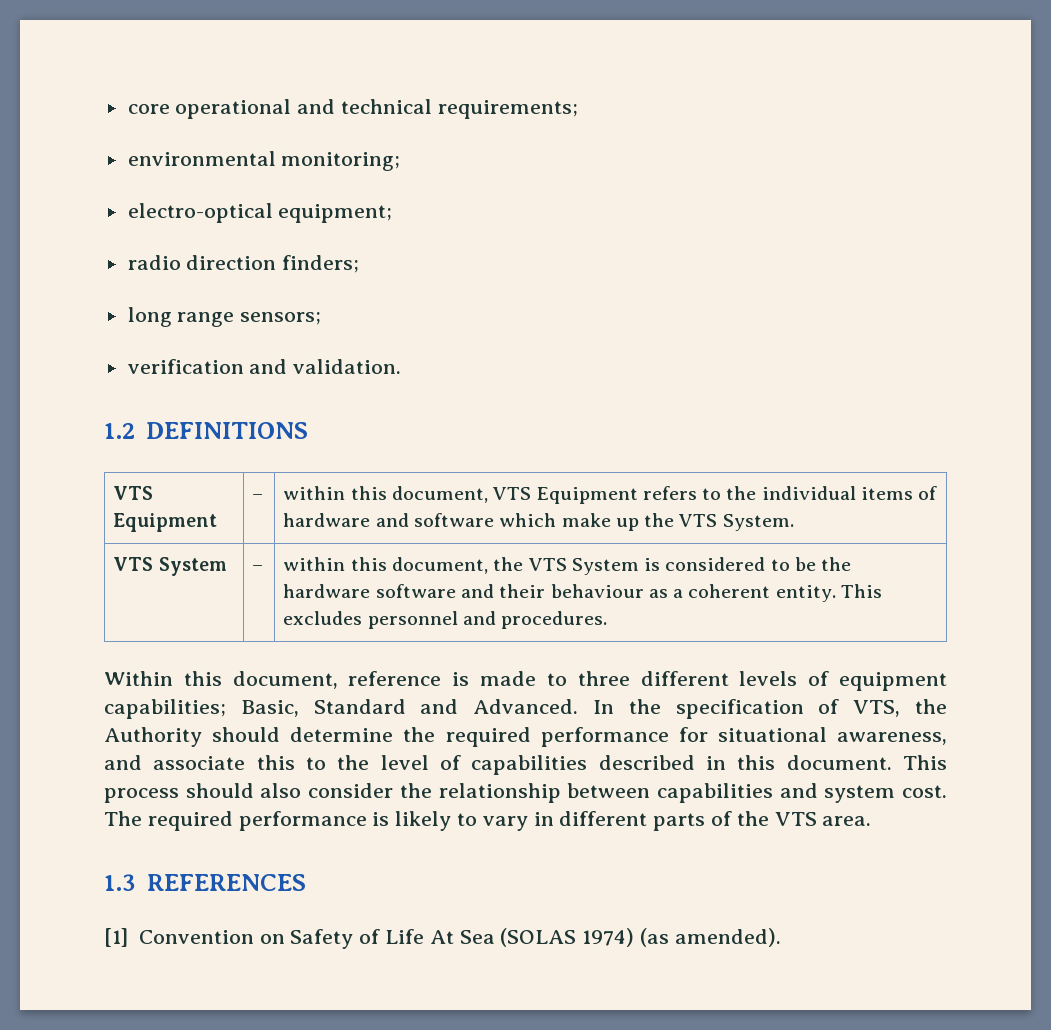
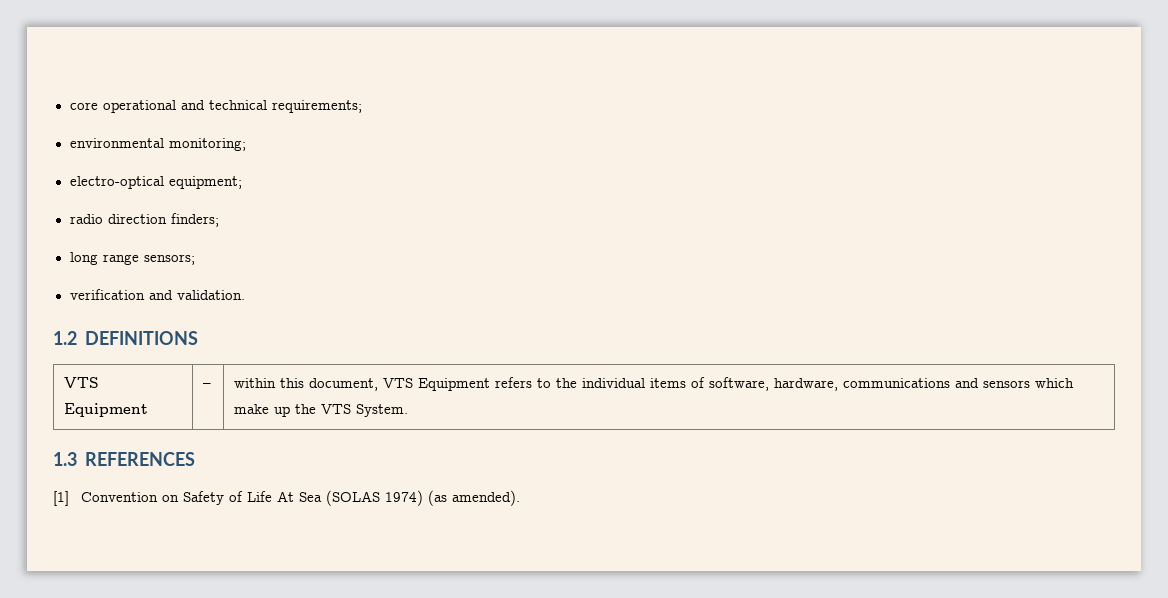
- VTS Equipment | – | within this document, VTS Equipment refers to the individual items of hardware and software which make up the VTS System.
+ VTS Equipment | – | within this document, VTS Equipment refers to the individual items of software, hardware, communications and sensors which make up the VTS System.
- VTS System | – | within this document, the VTS System is considered to be the hardware software and their behaviour as a coherent entity. This excludes personnel and procedures.
- Within this document, reference is made to three different levels of equipment capabilities; Basic, Standard and Advanced. In the specification of VTS, the Authority should determine the required performance for situational awareness, and associate this to the level of capabilities described in this document. This process should also consider the relationship between capabilities and system cost. The required performance is likely to vary in different parts of the VTS area.

